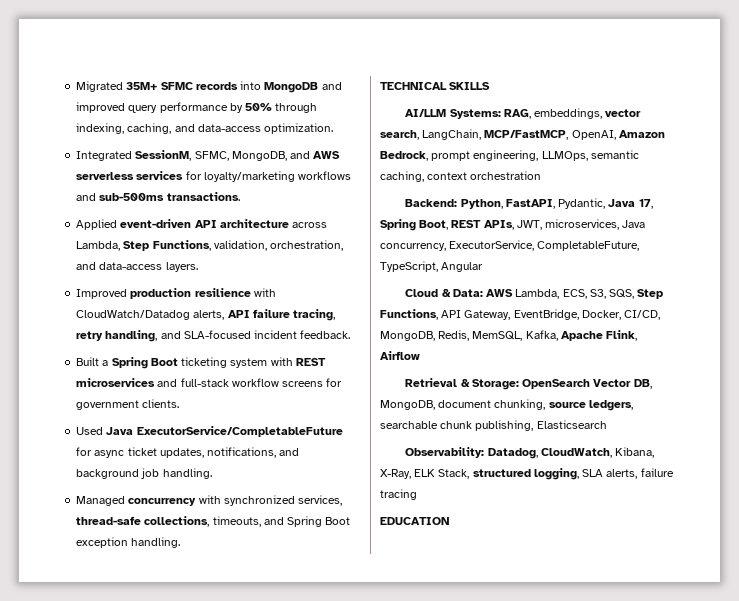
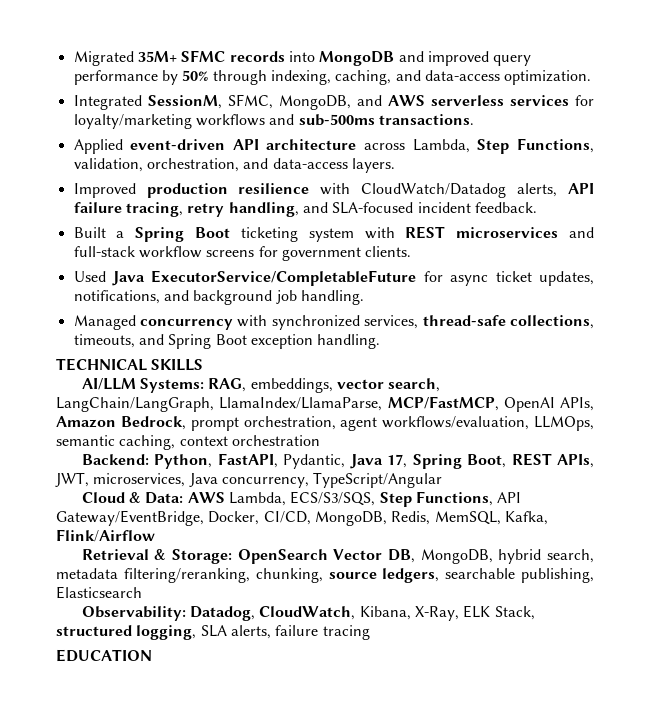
- AI/LLM Systems: RAG, embeddings, vector search, LangChain, MCP/FastMCP, OpenAI, Amazon Bedrock, prompt engineering, LLMOps, semantic caching, context orchestration
+ AI/LLM Systems: RAG, embeddings, vector search, LangChain/LangGraph, LlamaIndex/LlamaParse, MCP/FastMCP, OpenAI APIs, Amazon Bedrock, prompt orchestration, agent workflows/evaluation, LLMOps, semantic caching, context orchestration
- Backend: Python, FastAPI, Pydantic, Java 17, Spring Boot, REST APIs, JWT, microservices, Java concurrency, ExecutorService, CompletableFuture, TypeScript, Angular
+ Backend: Python, FastAPI, Pydantic, Java 17, Spring Boot, REST APIs, JWT, microservices, Java concurrency, TypeScript/Angular
- Cloud & Data: AWS Lambda, ECS, S3, SQS, Step Functions, API Gateway, EventBridge, Docker, CI/CD, MongoDB, Redis, MemSQL, Kafka, Apache Flink, Airflow
+ Cloud & Data: AWS Lambda, ECS/S3/SQS, Step Functions, API Gateway/EventBridge, Docker, CI/CD, MongoDB, Redis, MemSQL, Kafka, Flink/Airflow
- Retrieval & Storage: OpenSearch Vector DB, MongoDB, document chunking, source ledgers, searchable chunk publishing, Elasticsearch
+ Retrieval & Storage: OpenSearch Vector DB, MongoDB, hybrid search, metadata filtering/reranking, chunking, source ledgers, searchable publishing, Elasticsearch

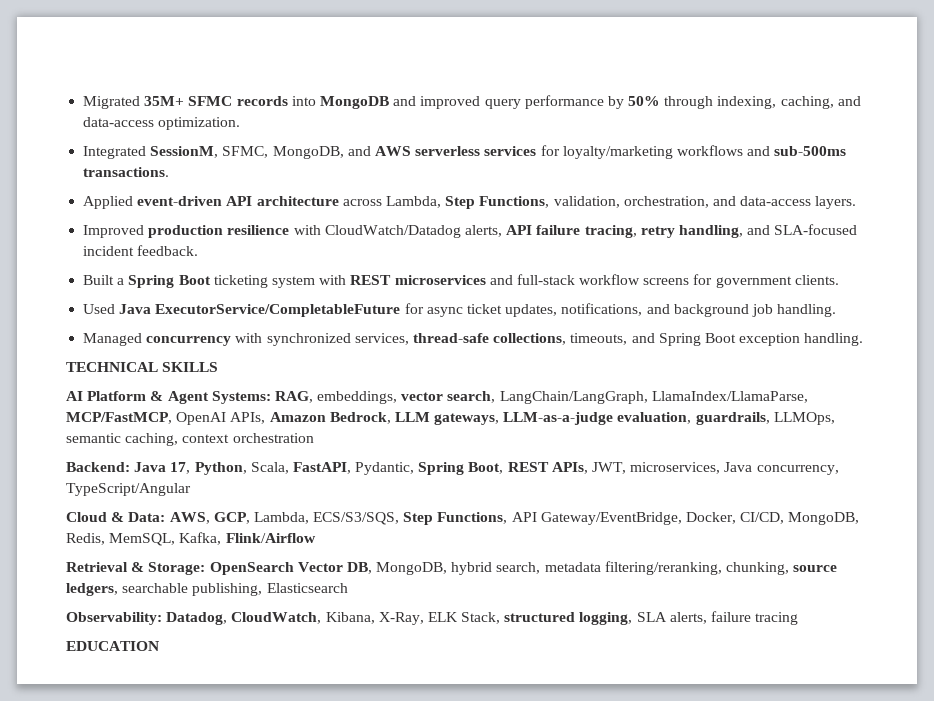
- AI/LLM Systems: RAG, embeddings, vector search, LangChain/LangGraph, LlamaIndex/LlamaParse, MCP/FastMCP, OpenAI APIs, Amazon Bedrock, prompt orchestration, agent workflows/evaluation, LLMOps, semantic caching, context orchestration
+ AI Platform & Agent Systems: RAG, embeddings, vector search, LangChain/LangGraph, LlamaIndex/LlamaParse, MCP/FastMCP, OpenAI APIs, Amazon Bedrock, LLM gateways, LLM-as-a-judge evaluation, guardrails, LLMOps, semantic caching, context orchestration
- Backend: Python, FastAPI, Pydantic, Java 17, Spring Boot, REST APIs, JWT, microservices, Java concurrency, TypeScript/Angular
+ Backend: Java 17, Python, Scala, FastAPI, Pydantic, Spring Boot, REST APIs, JWT, microservices, Java concurrency, TypeScript/Angular
- Cloud & Data: AWS Lambda, ECS/S3/SQS, Step Functions, API Gateway/EventBridge, Docker, CI/CD, MongoDB, Redis, MemSQL, Kafka, Flink/Airflow
+ Cloud & Data: AWS, GCP, Lambda, ECS/S3/SQS, Step Functions, API Gateway/EventBridge, Docker, CI/CD, MongoDB, Redis, MemSQL, Kafka, Flink/Airflow

